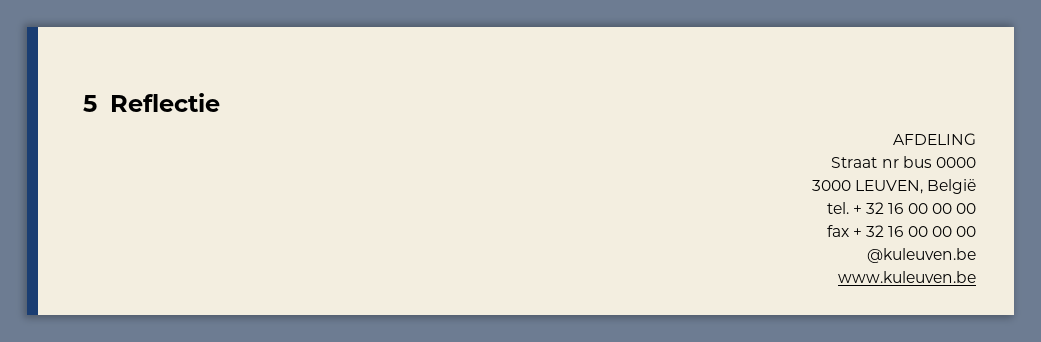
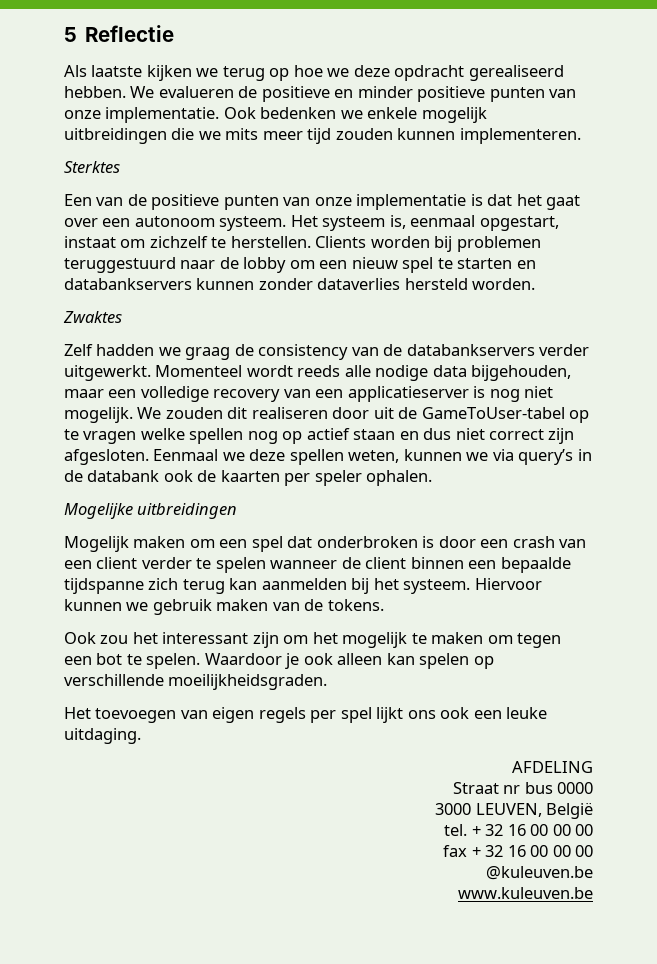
+ Als laatste kijken we terug op hoe we deze opdracht gerealiseerd hebben. We evalueren de positieve en minder positieve punten van onze implementatie. Ook bedenken we enkele mogelijk uitbreidingen die we mits meer tijd zouden kunnen implementeren.
+ Sterktes
+ Een van de positieve punten van onze implementatie is dat het gaat over een autonoom systeem. Het systeem is, eenmaal opgestart, instaat om zichzelf te herstellen. Clients worden bij problemen teruggestuurd naar de lobby om een nieuw spel te starten en databankservers kunnen zonder dataverlies hersteld worden.
+ Zwaktes
+ Zelf hadden we graag de consistency van de databankservers verder uitgewerkt. Momenteel wordt reeds alle nodige data bijgehouden, maar een volledige recovery van een applicatieserver is nog niet mogelijk. We zouden dit realiseren door uit de GameToUser-tabel op te vragen welke spellen nog op actief staan en dus niet correct zijn afgesloten. Eenmaal we deze spellen weten, kunnen we via query’s in de databank ook de kaarten per speler ophalen.
+ Mogelijke uitbreidingen
+ Mogelijk maken om een spel dat onderbroken is door een crash van een client verder te spelen wanneer de client binnen een bepaalde tijdspanne zich terug kan aanmelden bij het systeem. Hiervoor kunnen we gebruik maken van de tokens.
+ Ook zou het interessant zijn om het mogelijk te maken om tegen een bot te spelen. Waardoor je ook alleen kan spelen op verschillende moeilijkheidsgraden.
+ Het toevoegen van eigen regels per spel lijkt ons ook een leuke uitdaging.

